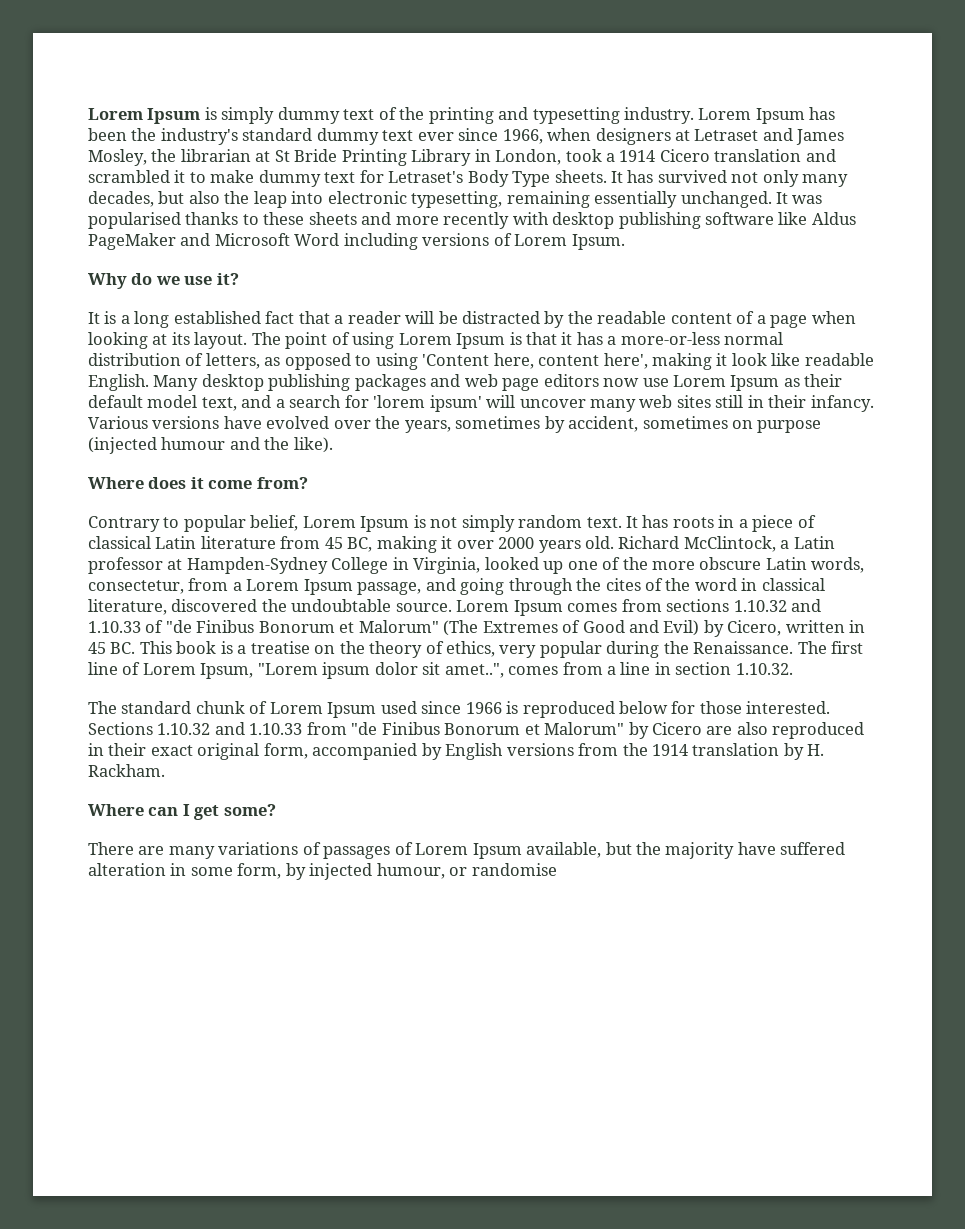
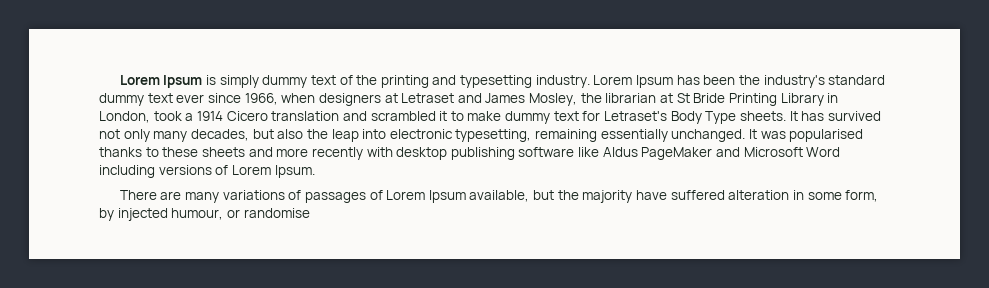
- Why do we use it?
- It is a long established fact that a reader will be distracted by the readable content of a page when looking at its layout. The point of using Lorem Ipsum is that it has a more-or-less normal distribution of letters, as opposed to using 'Content here, content here', making it look like readable English. Many desktop publishing packages and web page editors now use Lorem Ipsum as their default model text, and a search for 'lorem ipsum' will uncover many web sites still in their infancy. Various versions have evolved over the years, sometimes by accident, sometimes on purpose (injected humour and the like).
- Where does it come from?
- Contrary to popular belief, Lorem Ipsum is not simply random text. It has roots in a piece of classical Latin literature from 45 BC, making it over 2000 years old. Richard McClintock, a Latin professor at Hampden-Sydney College in Virginia, looked up one of the more obscure Latin words, consectetur, from a Lorem Ipsum passage, and going through the cites of the word in classical literature, discovered the undoubtable source. Lorem Ipsum comes from sections 1.10.32 and 1.10.33 of "de Finibus Bonorum et Malorum" (The Extremes of Good and Evil) by Cicero, written in 45 BC. This book is a treatise on the theory of ethics, very popular during the Renaissance. The first line of Lorem Ipsum, "Lorem ipsum dolor sit amet..", comes from a line in section 1.10.32.
- The standard chunk of Lorem Ipsum used since 1966 is reproduced below for those interested. Sections 1.10.32 and 1.10.33 from "de Finibus Bonorum et Malorum" by Cicero are also reproduced in their exact original form, accompanied by English versions from the 1914 translation by H. Rackham.
- Where can I get some?

